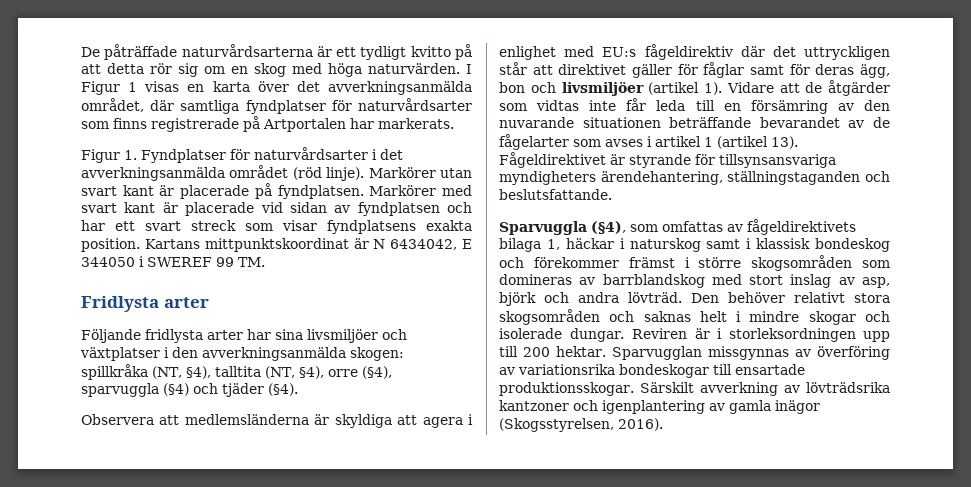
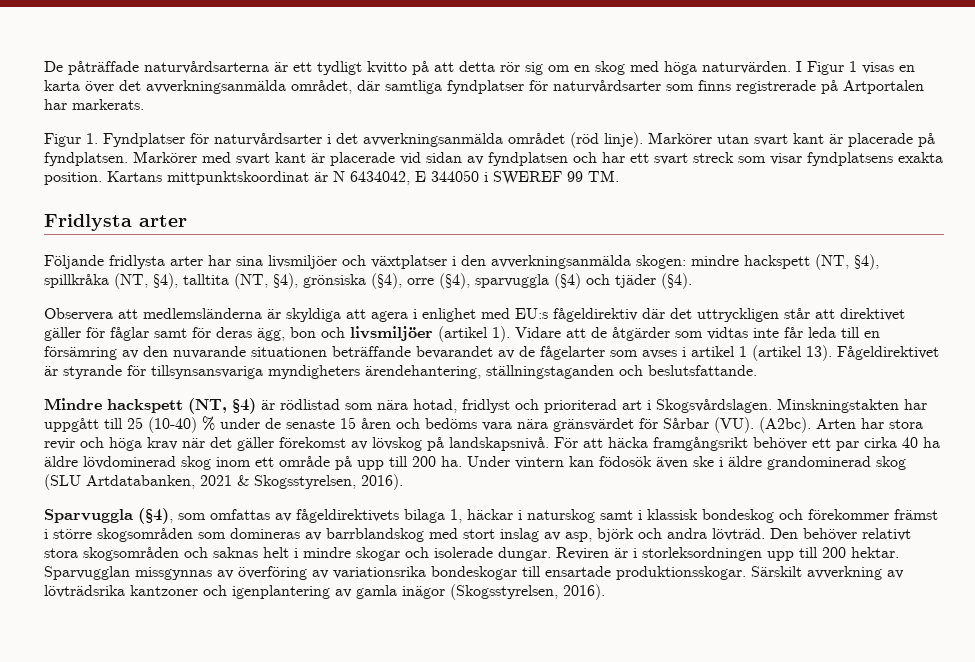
- Följande fridlysta arter har sina livsmiljöer och växtplatser i den avverkningsanmälda skogen: spillkråka (NT, §4), talltita (NT, §4), orre (§4), sparvuggla (§4) och tjäder (§4).
+ Följande fridlysta arter har sina livsmiljöer och växtplatser i den avverkningsanmälda skogen: mindre hackspett (NT, §4), spillkråka (NT, §4), talltita (NT, §4), grönsiska (§4), orre (§4), sparvuggla (§4) och tjäder (§4).
+ Mindre hackspett (NT, §4) är rödlistad som nära hotad, fridlyst och prioriterad art i Skogsvårdslagen. Minskningstakten har uppgått till 25 (10-40) % under de senaste 15 åren och bedöms vara nära gränsvärdet för Sårbar (VU). (A2bc). Arten har stora revir och höga krav när det gäller förekomst av lövskog på landskapsnivå. För att häcka framgångsrikt behöver ett par cirka 40 ha äldre lövdominerad skog inom ett område på upp till 200 ha. Under vintern kan födosök även ske i äldre grandominerad skog (SLU Artdatabanken, 2021 & Skogsstyrelsen, 2016).

